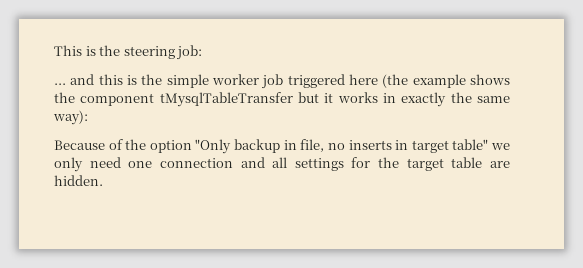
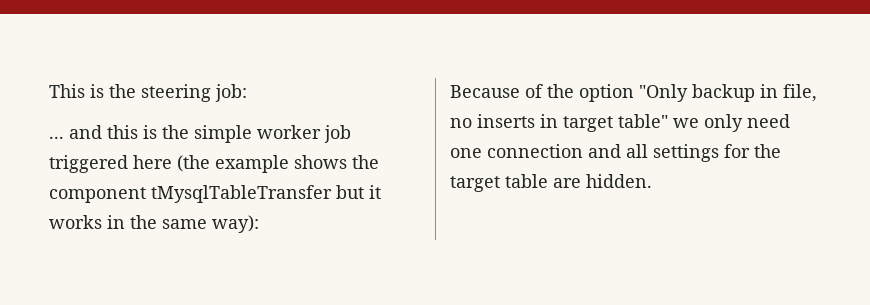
- ... and this is the simple worker job triggered here (the example shows the component tMysqlTableTransfer but it works in exactly the same way):
+ ... and this is the simple worker job triggered here (the example shows the component tMysqlTableTransfer but it works in the same way):

